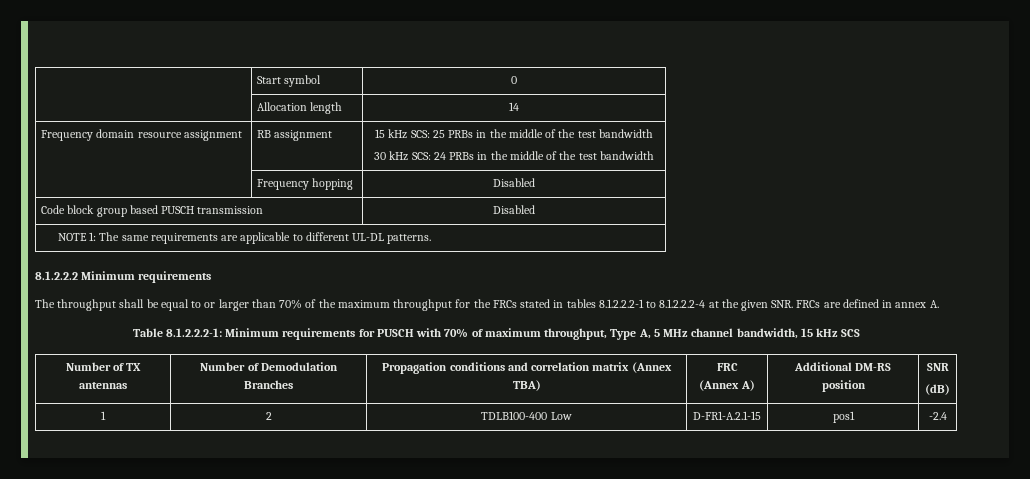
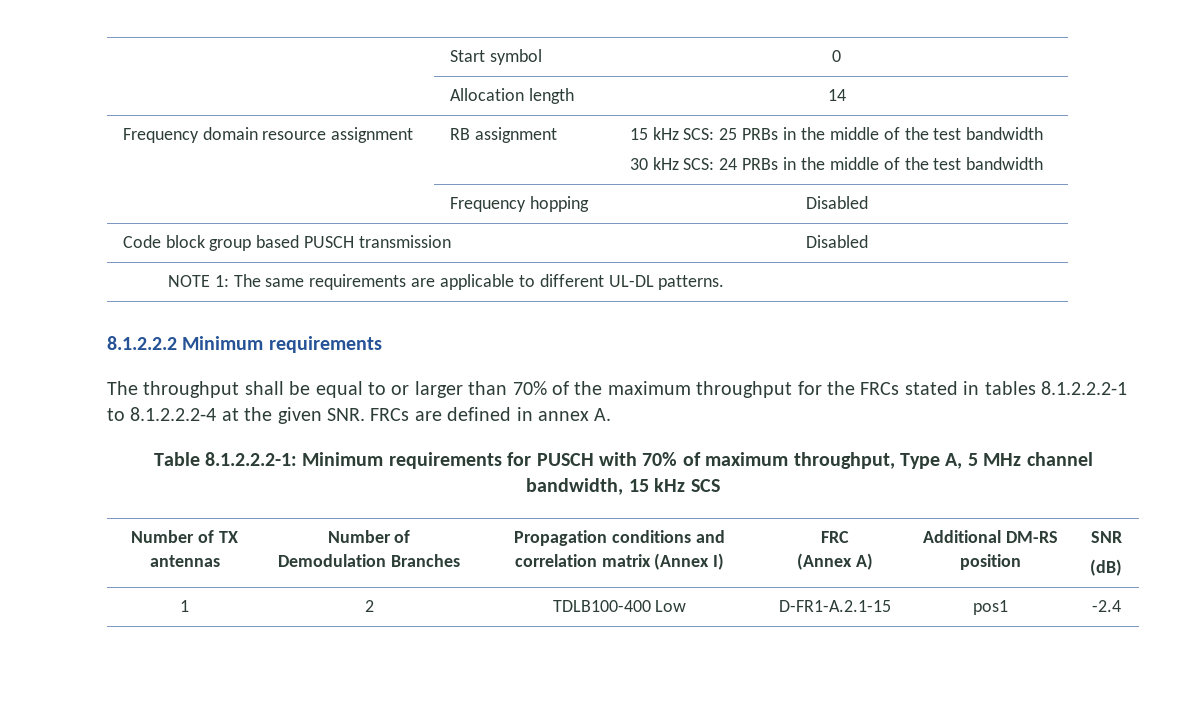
- Number of TX antennas | Number of Demodulation Branches | Propagation conditions and correlation matrix (Annex TBA) | FRC
+ Number of TX antennas | Number of Demodulation Branches | Propagation conditions and correlation matrix (Annex I) | FRC

